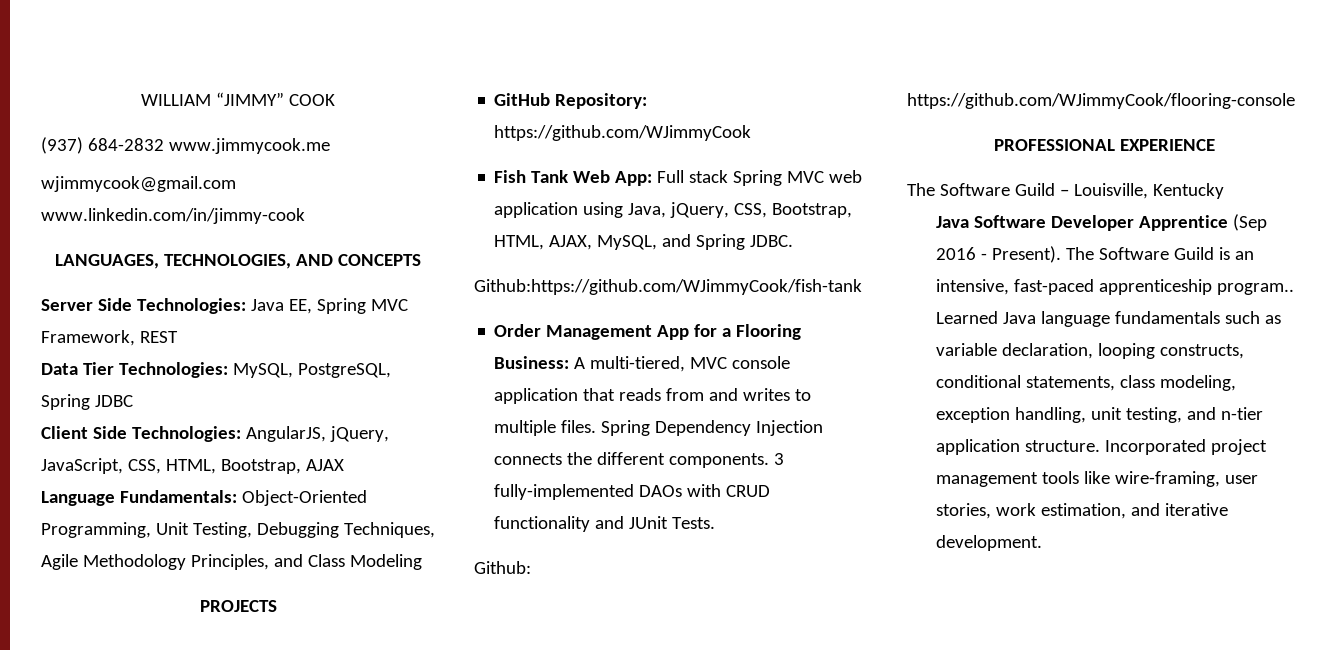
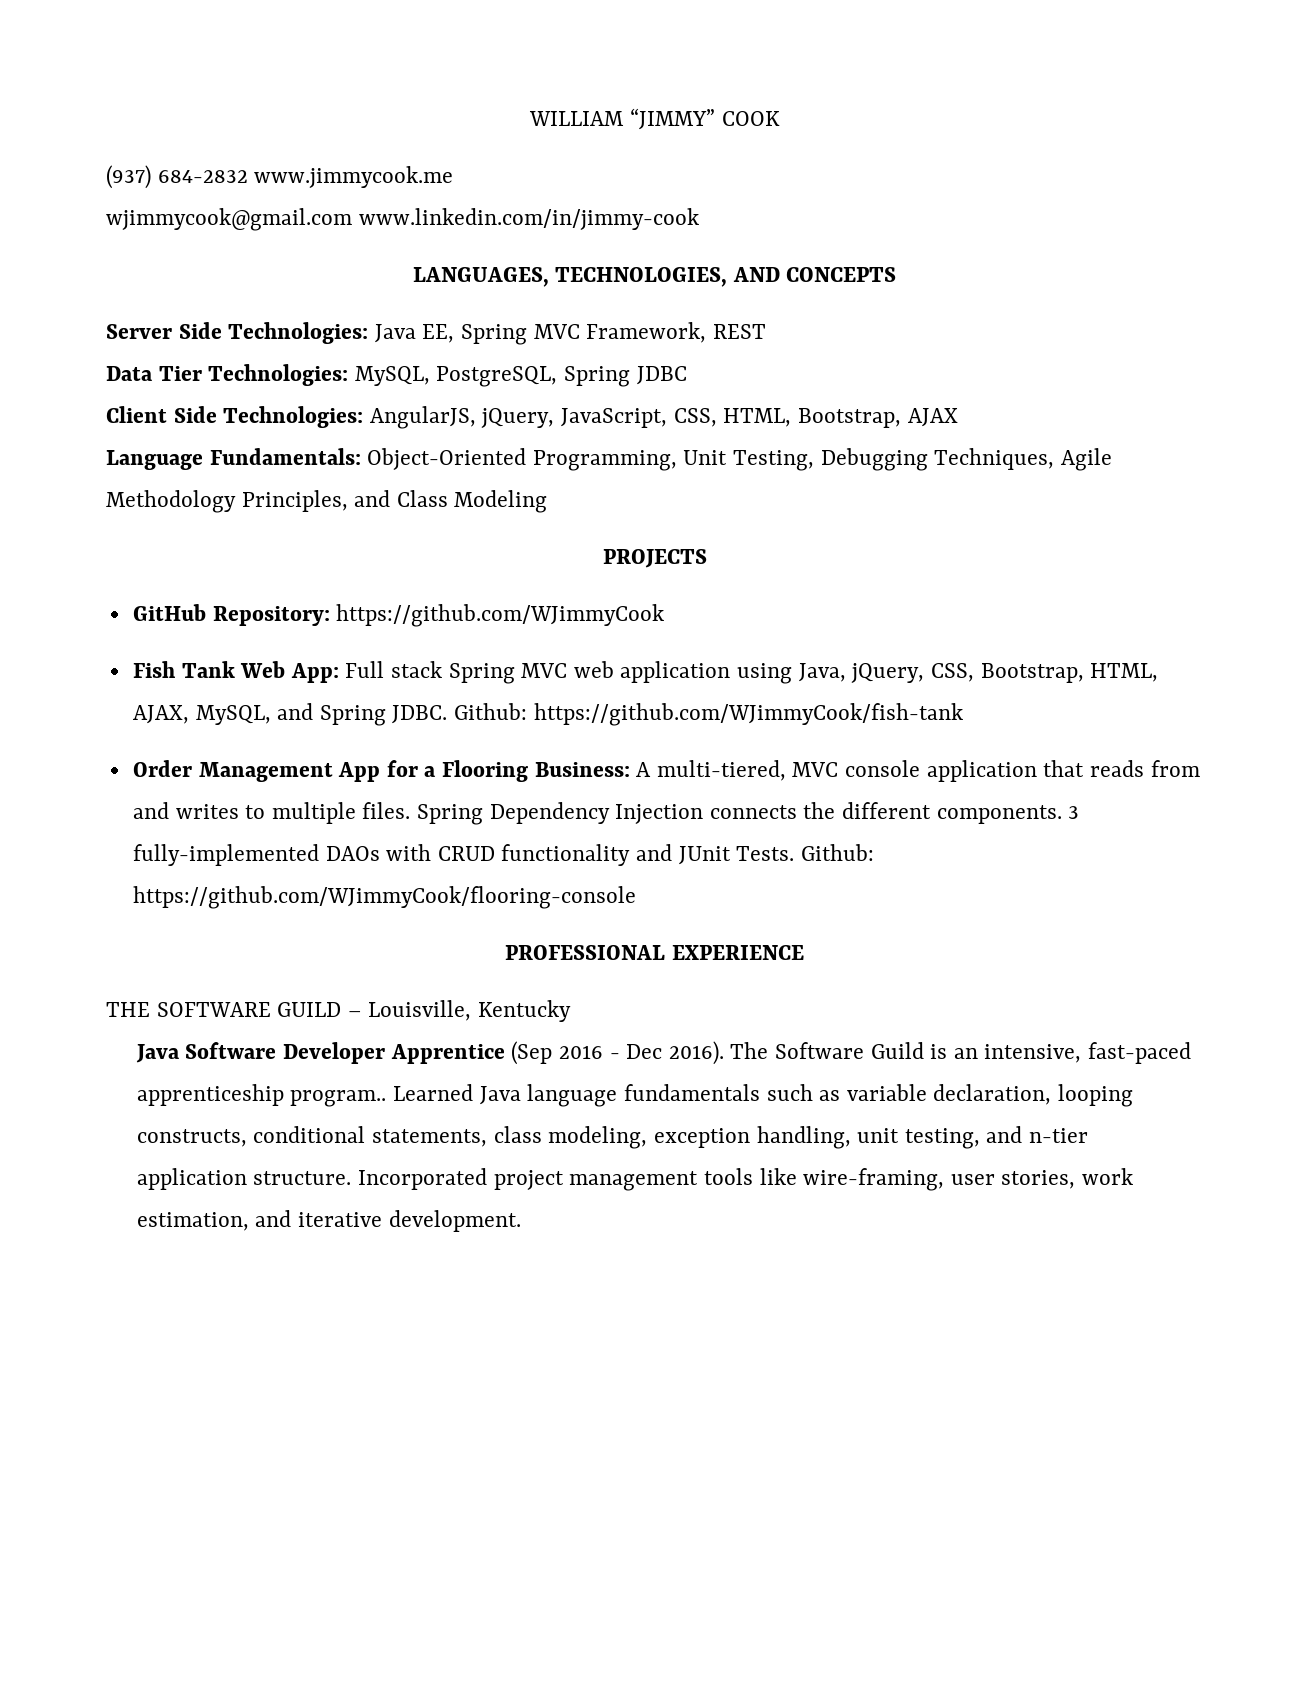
- Fish Tank Web App: Full stack Spring MVC web application using Java, jQuery, CSS, Bootstrap, HTML, AJAX, MySQL, and Spring JDBC.
- Github:https://github.com/WJimmyCook/fish-tank
+ Fish Tank Web App: Full stack Spring MVC web application using Java, jQuery, CSS, Bootstrap, HTML, AJAX, MySQL, and Spring JDBC. Github: https://github.com/WJimmyCook/fish-tank
- 3 fully-implemented DAOs with CRUD functionality and JUnit Tests.
- Github: https://github.com/WJimmyCook/flooring-console
+ 3 fully-implemented DAOs with CRUD functionality and JUnit Tests. Github: https://github.com/WJimmyCook/flooring-console
- The Software Guild – Louisville, Kentucky
+ THE SOFTWARE GUILD – Louisville, Kentucky
- Java Software Developer Apprentice (Sep 2016 - Present).
+ Java Software Developer Apprentice (Sep 2016 - Dec 2016).

